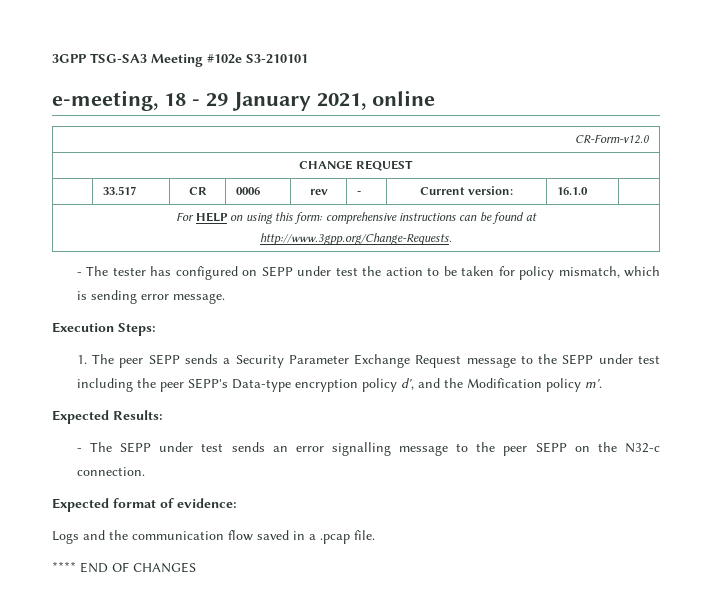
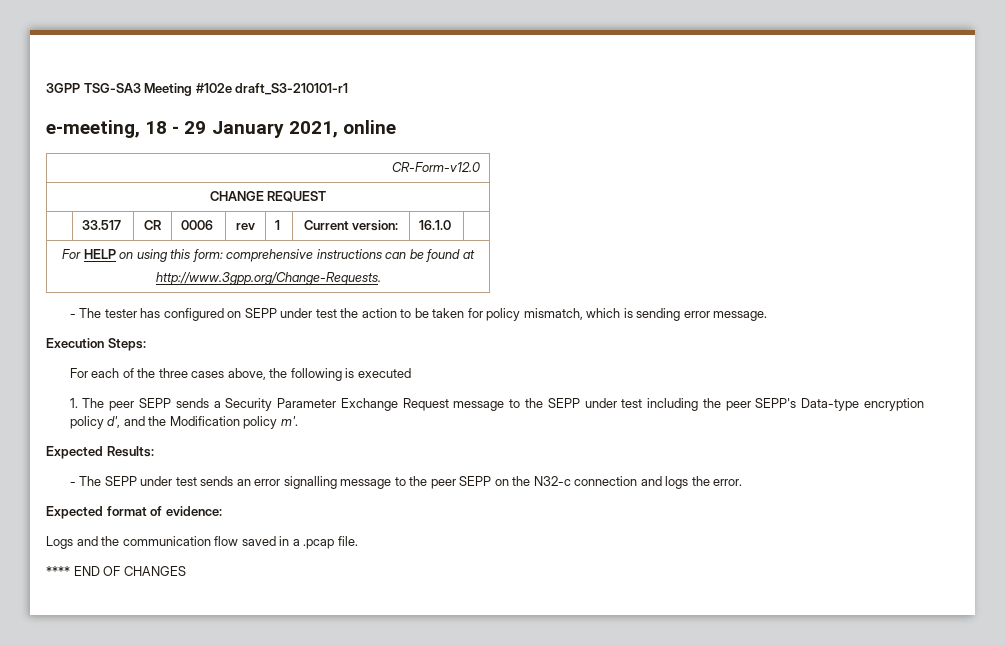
- 3GPP TSG-SA3 Meeting #102e S3-210101
+ 3GPP TSG-SA3 Meeting #102e draft_S3-210101-r1
- | 33.517 | CR | 0006 | rev | - | Current version: | 16.1.0 |
+ | 33.517 | CR | 0006 | rev | 1 | Current version: | 16.1.0 |
+ For each of the three cases above, the following is executed
- - The SEPP under test sends an error signalling message to the peer SEPP on the N32-c connection.
+ - The SEPP under test sends an error signalling message to the peer SEPP on the N32-c connection and logs the error.

